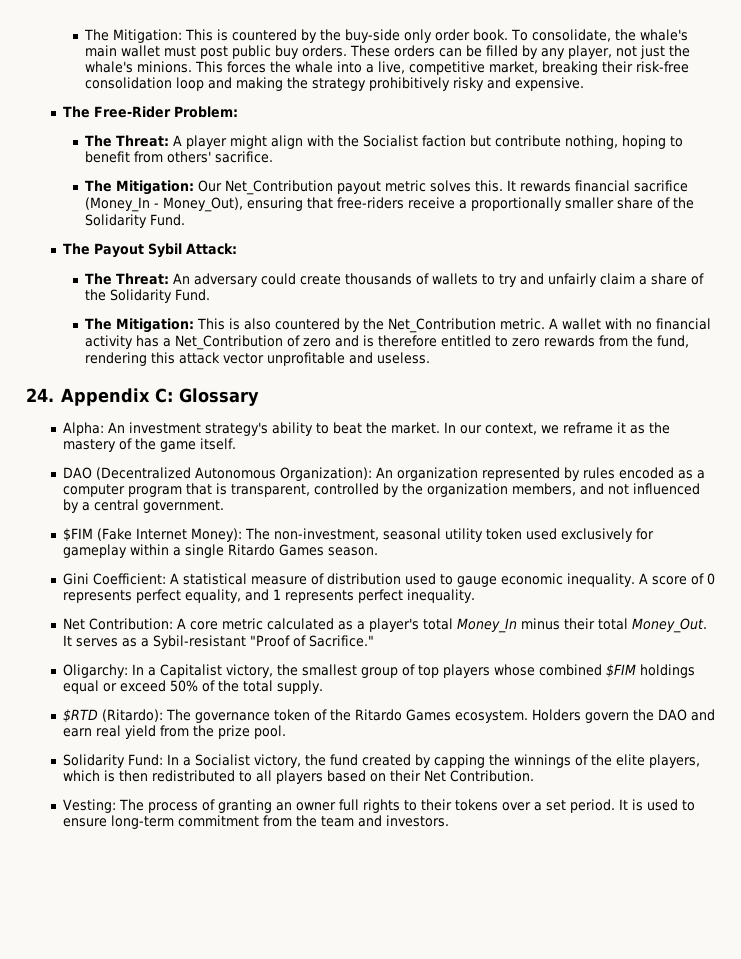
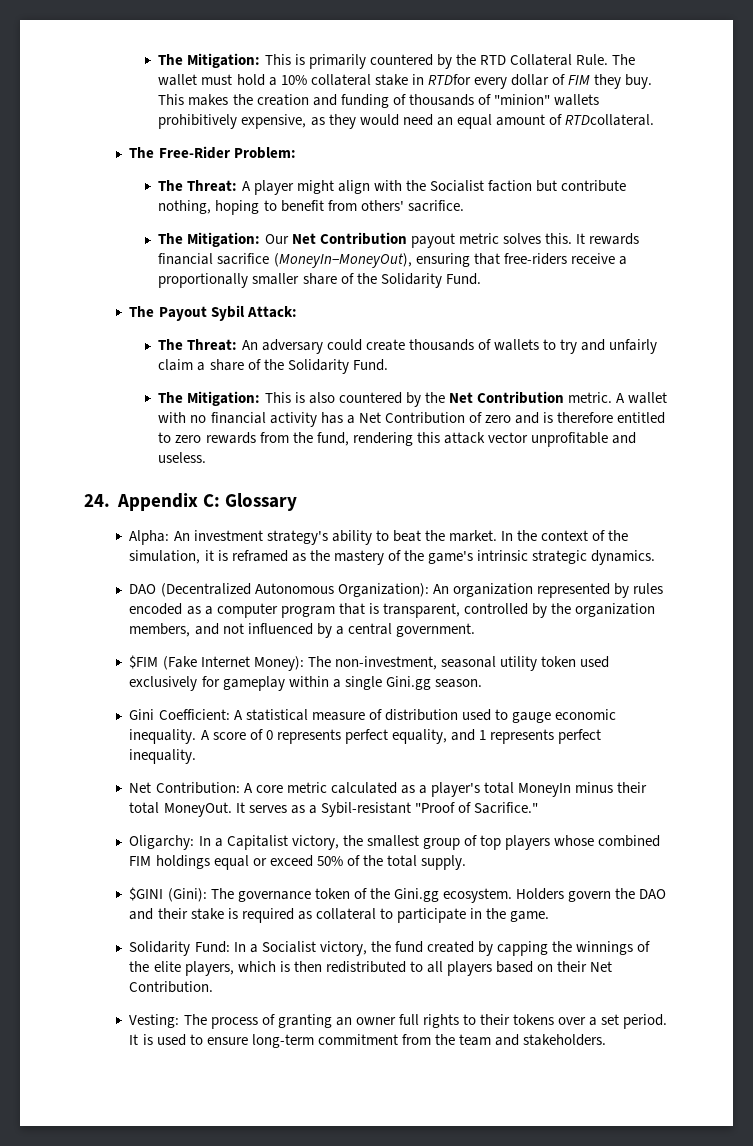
- The Mitigation: This is countered by the buy-side only order book. To consolidate, the whale's main wallet must post public buy orders. These orders can be filled by any player, not just the whale's minions. This forces the whale into a live, competitive market, breaking their risk-free consolidation loop and making the strategy prohibitively risky and expensive.
+ The Mitigation: This is primarily countered by the RTD Collateral Rule. The wallet must hold a 10% collateral stake in RTDfor every dollar of FIM they buy. This makes the creation and funding of thousands of "minion" wallets prohibitively expensive, as they would need an equal amount of RTDcollateral.
- The Mitigation: Our Net_Contribution payout metric solves this.
+ The Mitigation: Our Net Contribution payout metric solves this.
- It rewards financial sacrifice (Money_In - Money_Out), ensuring that free-riders receive a proportionally smaller share of the Solidarity Fund.
+ It rewards financial sacrifice (MoneyIn−MoneyOut), ensuring that free-riders receive a proportionally smaller share of the Solidarity Fund.
- The Mitigation: This is also countered by the Net_Contribution metric.
+ The Mitigation: This is also countered by the Net Contribution metric.
- A wallet with no financial activity has a Net_Contribution of zero and is therefore entitled to zero rewards from the fund, rendering this attack vector unprofitable and useless.
+ A wallet with no financial activity has a Net Contribution of zero and is therefore entitled to zero rewards from the fund, rendering this attack vector unprofitable and useless.
- In our context, we reframe it as the mastery of the game itself.
+ In the context of the simulation, it is reframed as the mastery of the game's intrinsic strategic dynamics.
- $FIM (Fake Internet Money): The non-investment, seasonal utility token used exclusively for gameplay within a single Ritardo Games season.
+ $FIM (Fake Internet Money): The non-investment, seasonal utility token used exclusively for gameplay within a single Gini.gg season.
- Net Contribution: A core metric calculated as a player's total Money_In minus their total Money_Out.
+ Net Contribution: A core metric calculated as a player's total MoneyIn minus their total MoneyOut.
- Oligarchy: In a Capitalist victory, the smallest group of top players whose combined $FIM holdings equal or exceed 50% of the total supply.
+ Oligarchy: In a Capitalist victory, the smallest group of top players whose combined FIM holdings equal or exceed 50% of the total supply.
- $RTD (Ritardo): The governance token of the Ritardo Games ecosystem.
+ $GINI (Gini): The governance token of the Gini.gg ecosystem.
- Holders govern the DAO and earn real yield from the prize pool.
+ Holders govern the DAO and their stake is required as collateral to participate in the game.
- It is used to ensure long-term commitment from the team and investors.
+ It is used to ensure long-term commitment from the team and stakeholders.

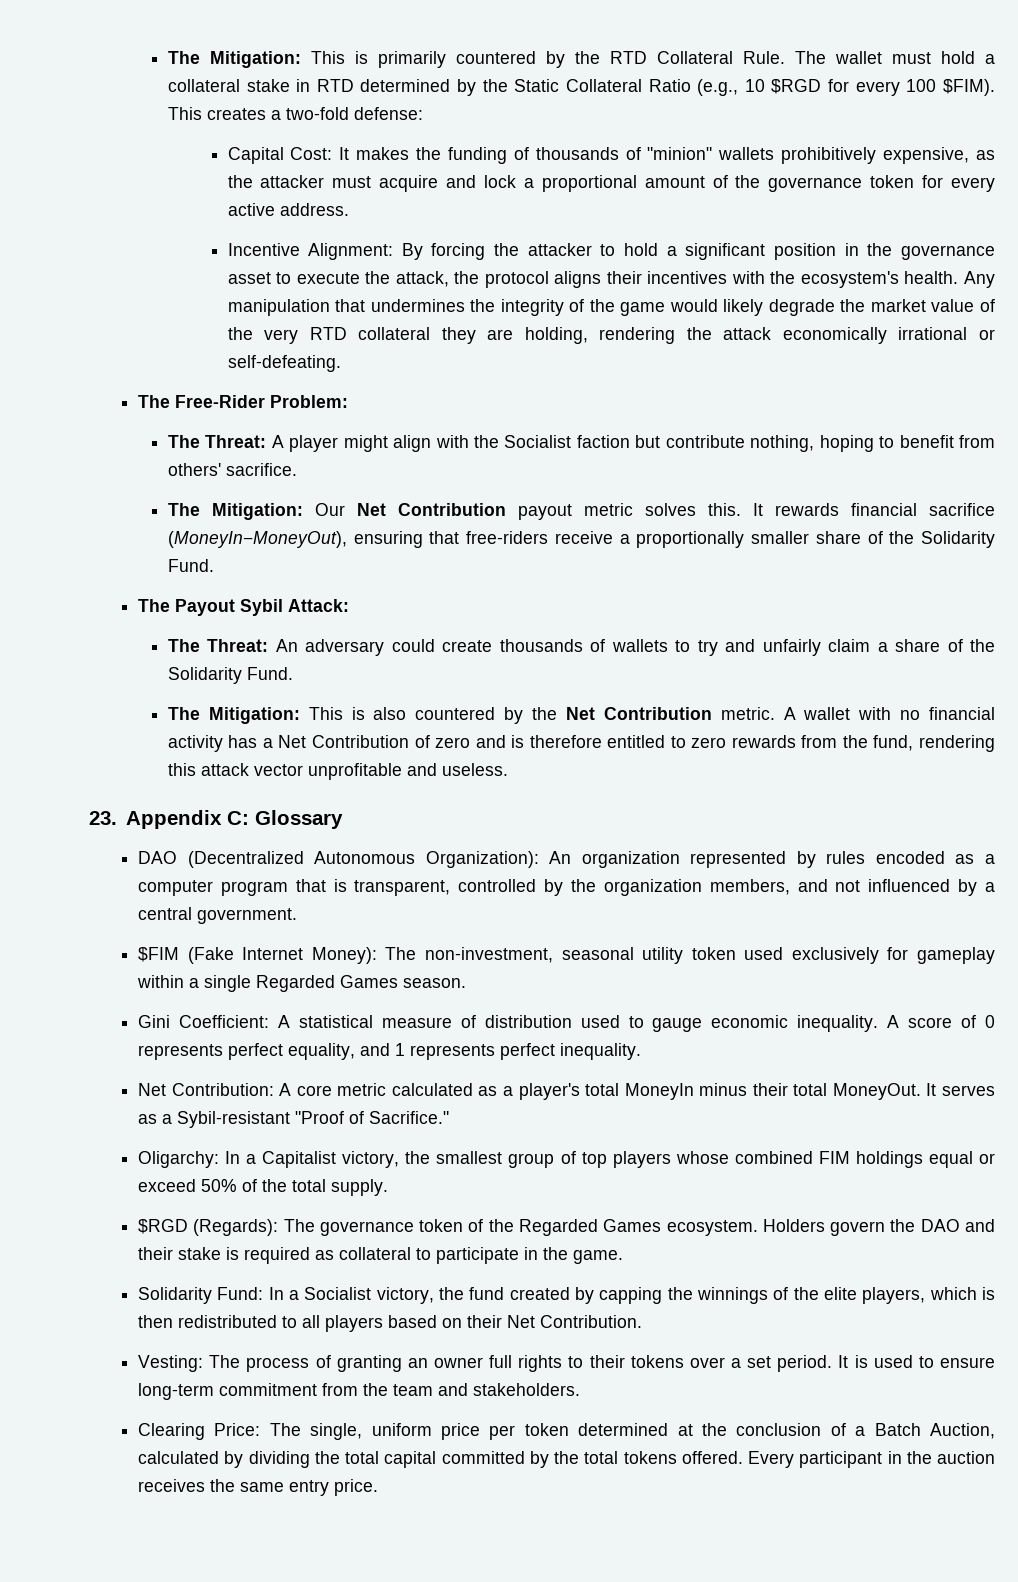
- The wallet must hold a 10% collateral stake in RTDfor every dollar of FIM they buy. This makes the creation and funding of thousands of "minion" wallets prohibitively expensive, as they would need an equal amount of RTDcollateral.
+ The wallet must hold a collateral stake in RTD determined by the Static Collateral Ratio (e.g., 10 $RGD for every 100 $FIM). This creates a two-fold defense:
+ Capital Cost: It makes the funding of thousands of "minion" wallets prohibitively expensive, as the attacker must acquire and lock a proportional amount of the governance token for every active address.
+ Incentive Alignment: By forcing the attacker to hold a significant position in the governance asset to execute the attack, the protocol aligns their incentives with the ecosystem's health. Any manipulation that undermines the integrity of the game would likely degrade the market value of the very RTD collateral they are holding, rendering the attack economically irrational or self-defeating.
- 24. Appendix C: Glossary
+ 23. Appendix C: Glossary
- Alpha: An investment strategy's ability to beat the market. In the context of the simulation, it is reframed as the mastery of the game's intrinsic strategic dynamics.
- $FIM (Fake Internet Money): The non-investment, seasonal utility token used exclusively for gameplay within a single Gini.gg season.
+ $FIM (Fake Internet Money): The non-investment, seasonal utility token used exclusively for gameplay within a single Regarded Games season.
- $GINI (Gini): The governance token of the Gini.gg ecosystem.
+ $RGD (Regards): The governance token of the Regarded Games ecosystem.
+ Clearing Price: The single, uniform price per token determined at the conclusion of a Batch Auction, calculated by dividing the total capital committed by the total tokens offered. Every participant in the auction receives the same entry price.

